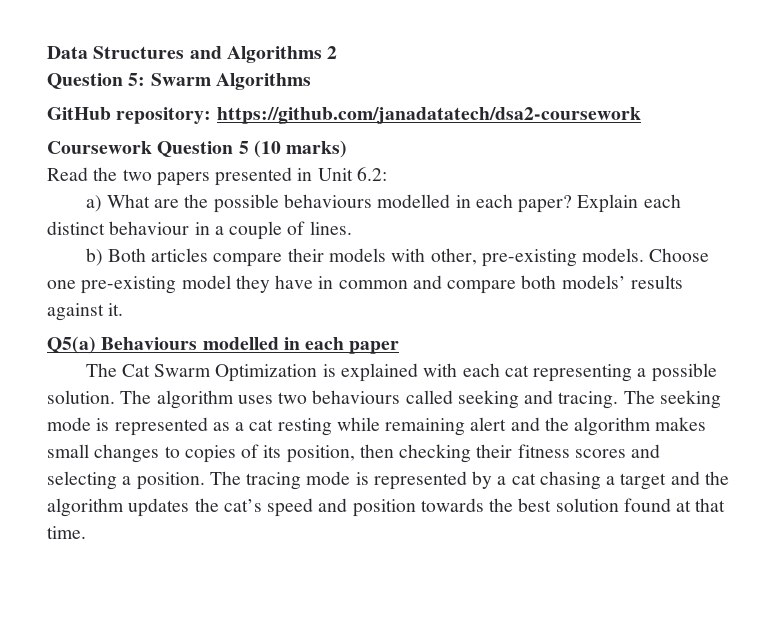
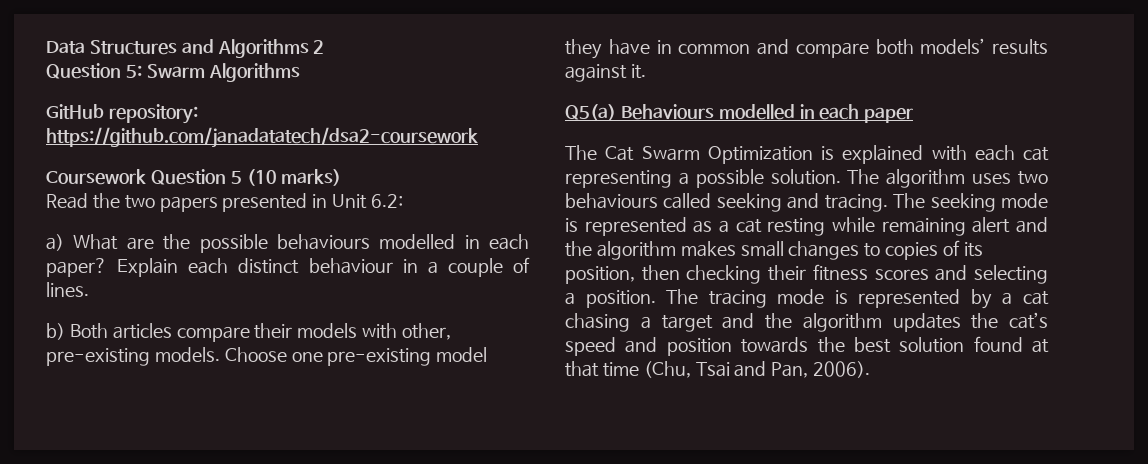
- The tracing mode is represented by a cat chasing a target and the algorithm updates the cat’s speed and position towards the best solution found at that time.
+ The tracing mode is represented by a cat chasing a target and the algorithm updates the cat’s speed and position towards the best solution found at that time (Chu, Tsai and Pan, 2006).

